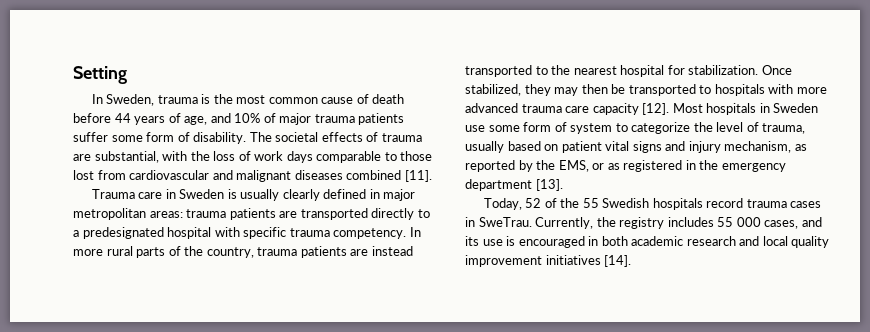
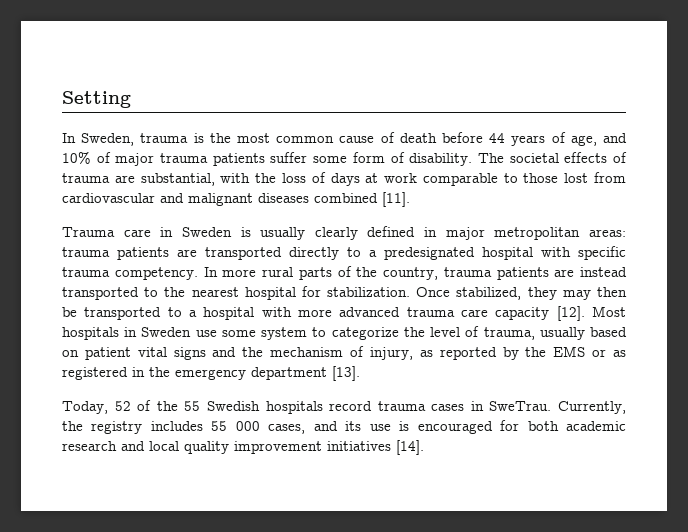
- The societal effects of trauma are substantial, with the loss of work days comparable to those lost from cardiovascular and malignant diseases combined [11].
+ The societal effects of trauma are substantial, with the loss of days at work comparable to those lost from cardiovascular and malignant diseases combined [11].
- Once stabilized, they may then be transported to hospitals with more advanced trauma care capacity [12].
+ Once stabilized, they may then be transported to a hospital with more advanced trauma care capacity [12].
- Most hospitals in Sweden use some form of system to categorize the level of trauma, usually based on patient vital signs and injury mechanism, as reported by the EMS, or as registered in the emergency department [13].
+ Most hospitals in Sweden use some system to categorize the level of trauma, usually based on patient vital signs and the mechanism of injury, as reported by the EMS or as registered in the emergency department [13].
- Currently, the registry includes 55 000 cases, and its use is encouraged in both academic research and local quality improvement initiatives [14].
+ Currently, the registry includes 55 000 cases, and its use is encouraged for both academic research and local quality improvement initiatives [14].

